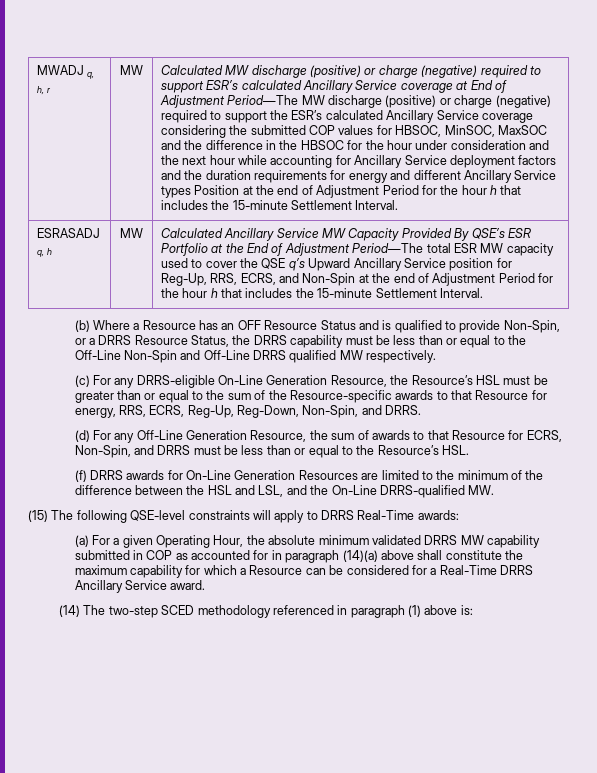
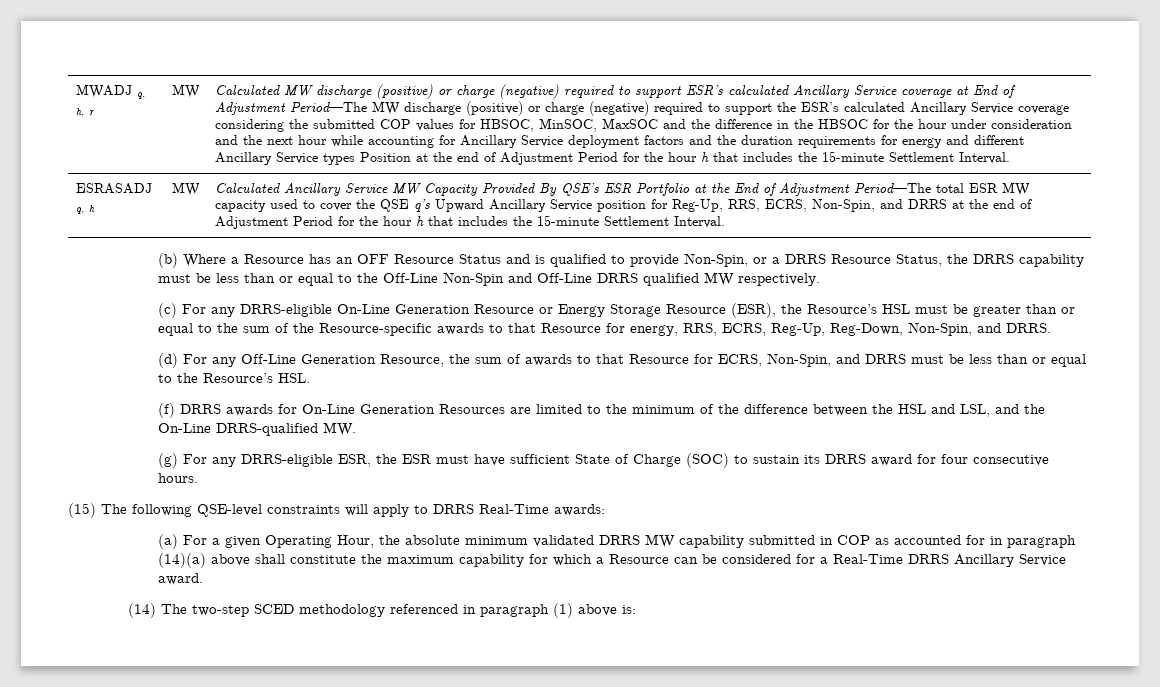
- Calculated Ancillary Service MW Capacity Provided By QSE’s ESR Portfolio at the End of Adjustment Period—The total ESR MW capacity used to cover the QSE q’s Upward Ancillary Service position for Reg-Up, RRS, ECRS, and Non-Spin at the end of Adjustment Period for the hour h that includes the 15-minute Settlement Interval.
+ Calculated Ancillary Service MW Capacity Provided By QSE’s ESR Portfolio at the End of Adjustment Period—The total ESR MW capacity used to cover the QSE q’s Upward Ancillary Service position for Reg-Up, RRS, ECRS, Non-Spin, and DRRS at the end of Adjustment Period for the hour h that includes the 15-minute Settlement Interval.
- (c) For any DRRS-eligible On-Line Generation Resource, the Resource’s HSL must be greater than or equal to the sum of the Resource-specific awards to that Resource for energy, RRS, ECRS, Reg-Up, Reg-Down, Non-Spin, and DRRS.
+ (c) For any DRRS-eligible On-Line Generation Resource or Energy Storage Resource (ESR), the Resource’s HSL must be greater than or equal to the sum of the Resource-specific awards to that Resource for energy, RRS, ECRS, Reg-Up, Reg-Down, Non-Spin, and DRRS.
+ (g) For any DRRS-eligible ESR, the ESR must have sufficient State of Charge (SOC) to sustain its DRRS award for four consecutive hours.

